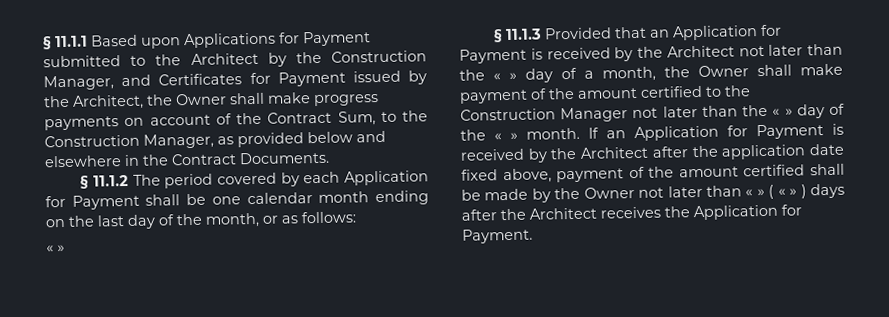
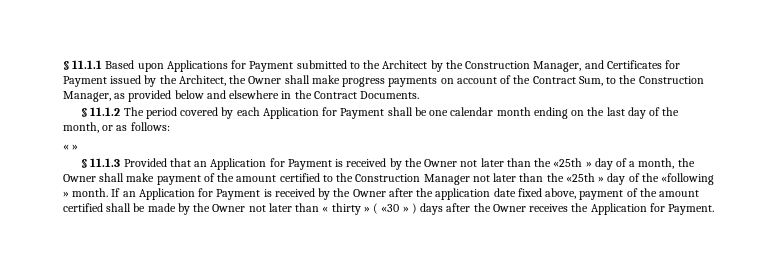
- § 11.1.3 Provided that an Application for Payment is received by the Architect not later than the « » day of a month, the Owner shall make payment of the amount certified to the Construction Manager not later than the « » day of the « » month.
+ § 11.1.3 Provided that an Application for Payment is received by the Owner not later than the «25th » day of a month, the Owner shall make payment of the amount certified to the Construction Manager not later than the «25th » day of the «following » month.
- If an Application for Payment is received by the Architect after the application date fixed above, payment of the amount certified shall be made by the Owner not later than « » ( « » ) days after the Architect receives the Application for Payment.
+ If an Application for Payment is received by the Owner after the application date fixed above, payment of the amount certified shall be made by the Owner not later than « thirty » ( «30 » ) days after the Owner receives the Application for Payment.

